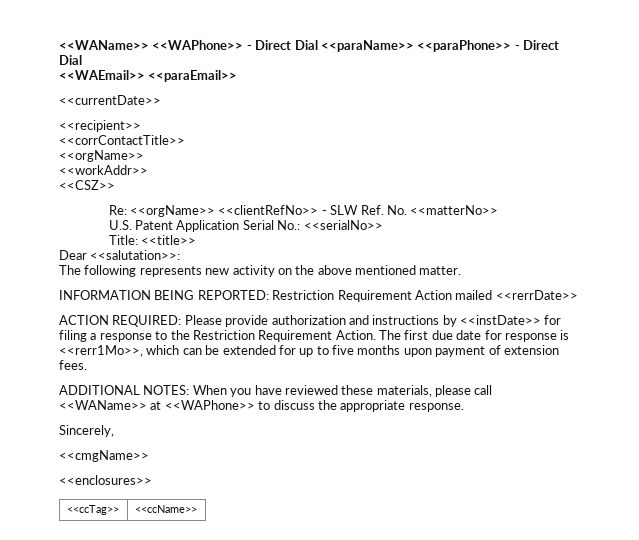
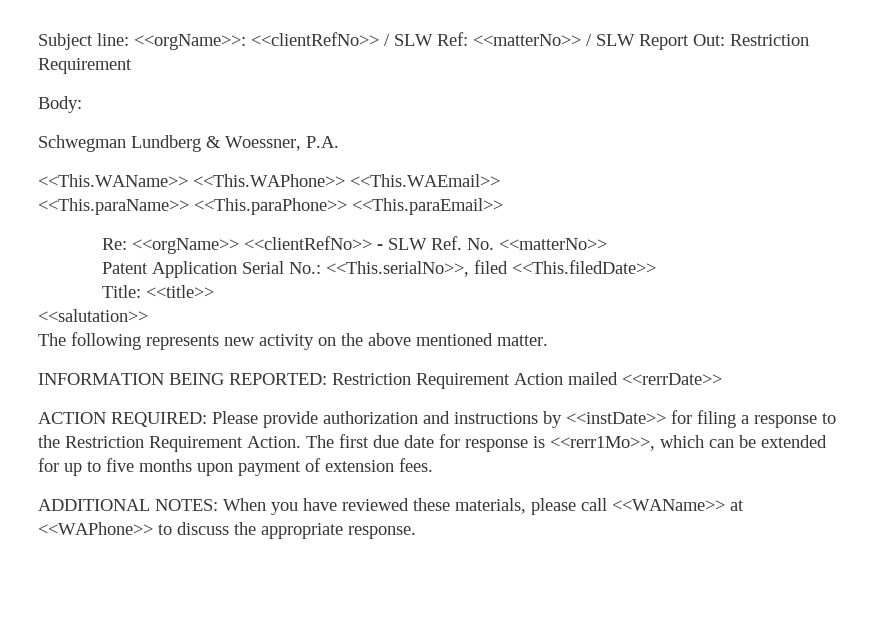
- <<WAName>> <<WAPhone>> - Direct Dial <<paraName>> <<paraPhone>> - Direct Dial
- <<WAEmail>> <<paraEmail>>
- <<currentDate>>
- <<recipient>>
- <<corrContactTitle>>
- <<orgName>>
- <<workAddr>>
- <<CSZ>>
+ Subject line: <<orgName>>: <<clientRefNo>> / SLW Ref: <<matterNo>> / SLW Report Out: Restriction Requirement
+ Body:
+ Schwegman Lundberg & Woessner, P.A.
+ <<This.WAName>> <<This.WAPhone>> <<This.WAEmail>>
+ <<This.paraName>> <<This.paraPhone>> <<This.paraEmail>>
- U.S. Patent Application Serial No.: <<serialNo>>
+ Patent Application Serial No.: <<This.serialNo>>, filed <<This.filedDate>>
- Dear <<salutation>>:
+ <<salutation>>
- Sincerely,
- <<cmgName>>
- <<enclosures>>
- <<ccTag>> | <<ccName>>

